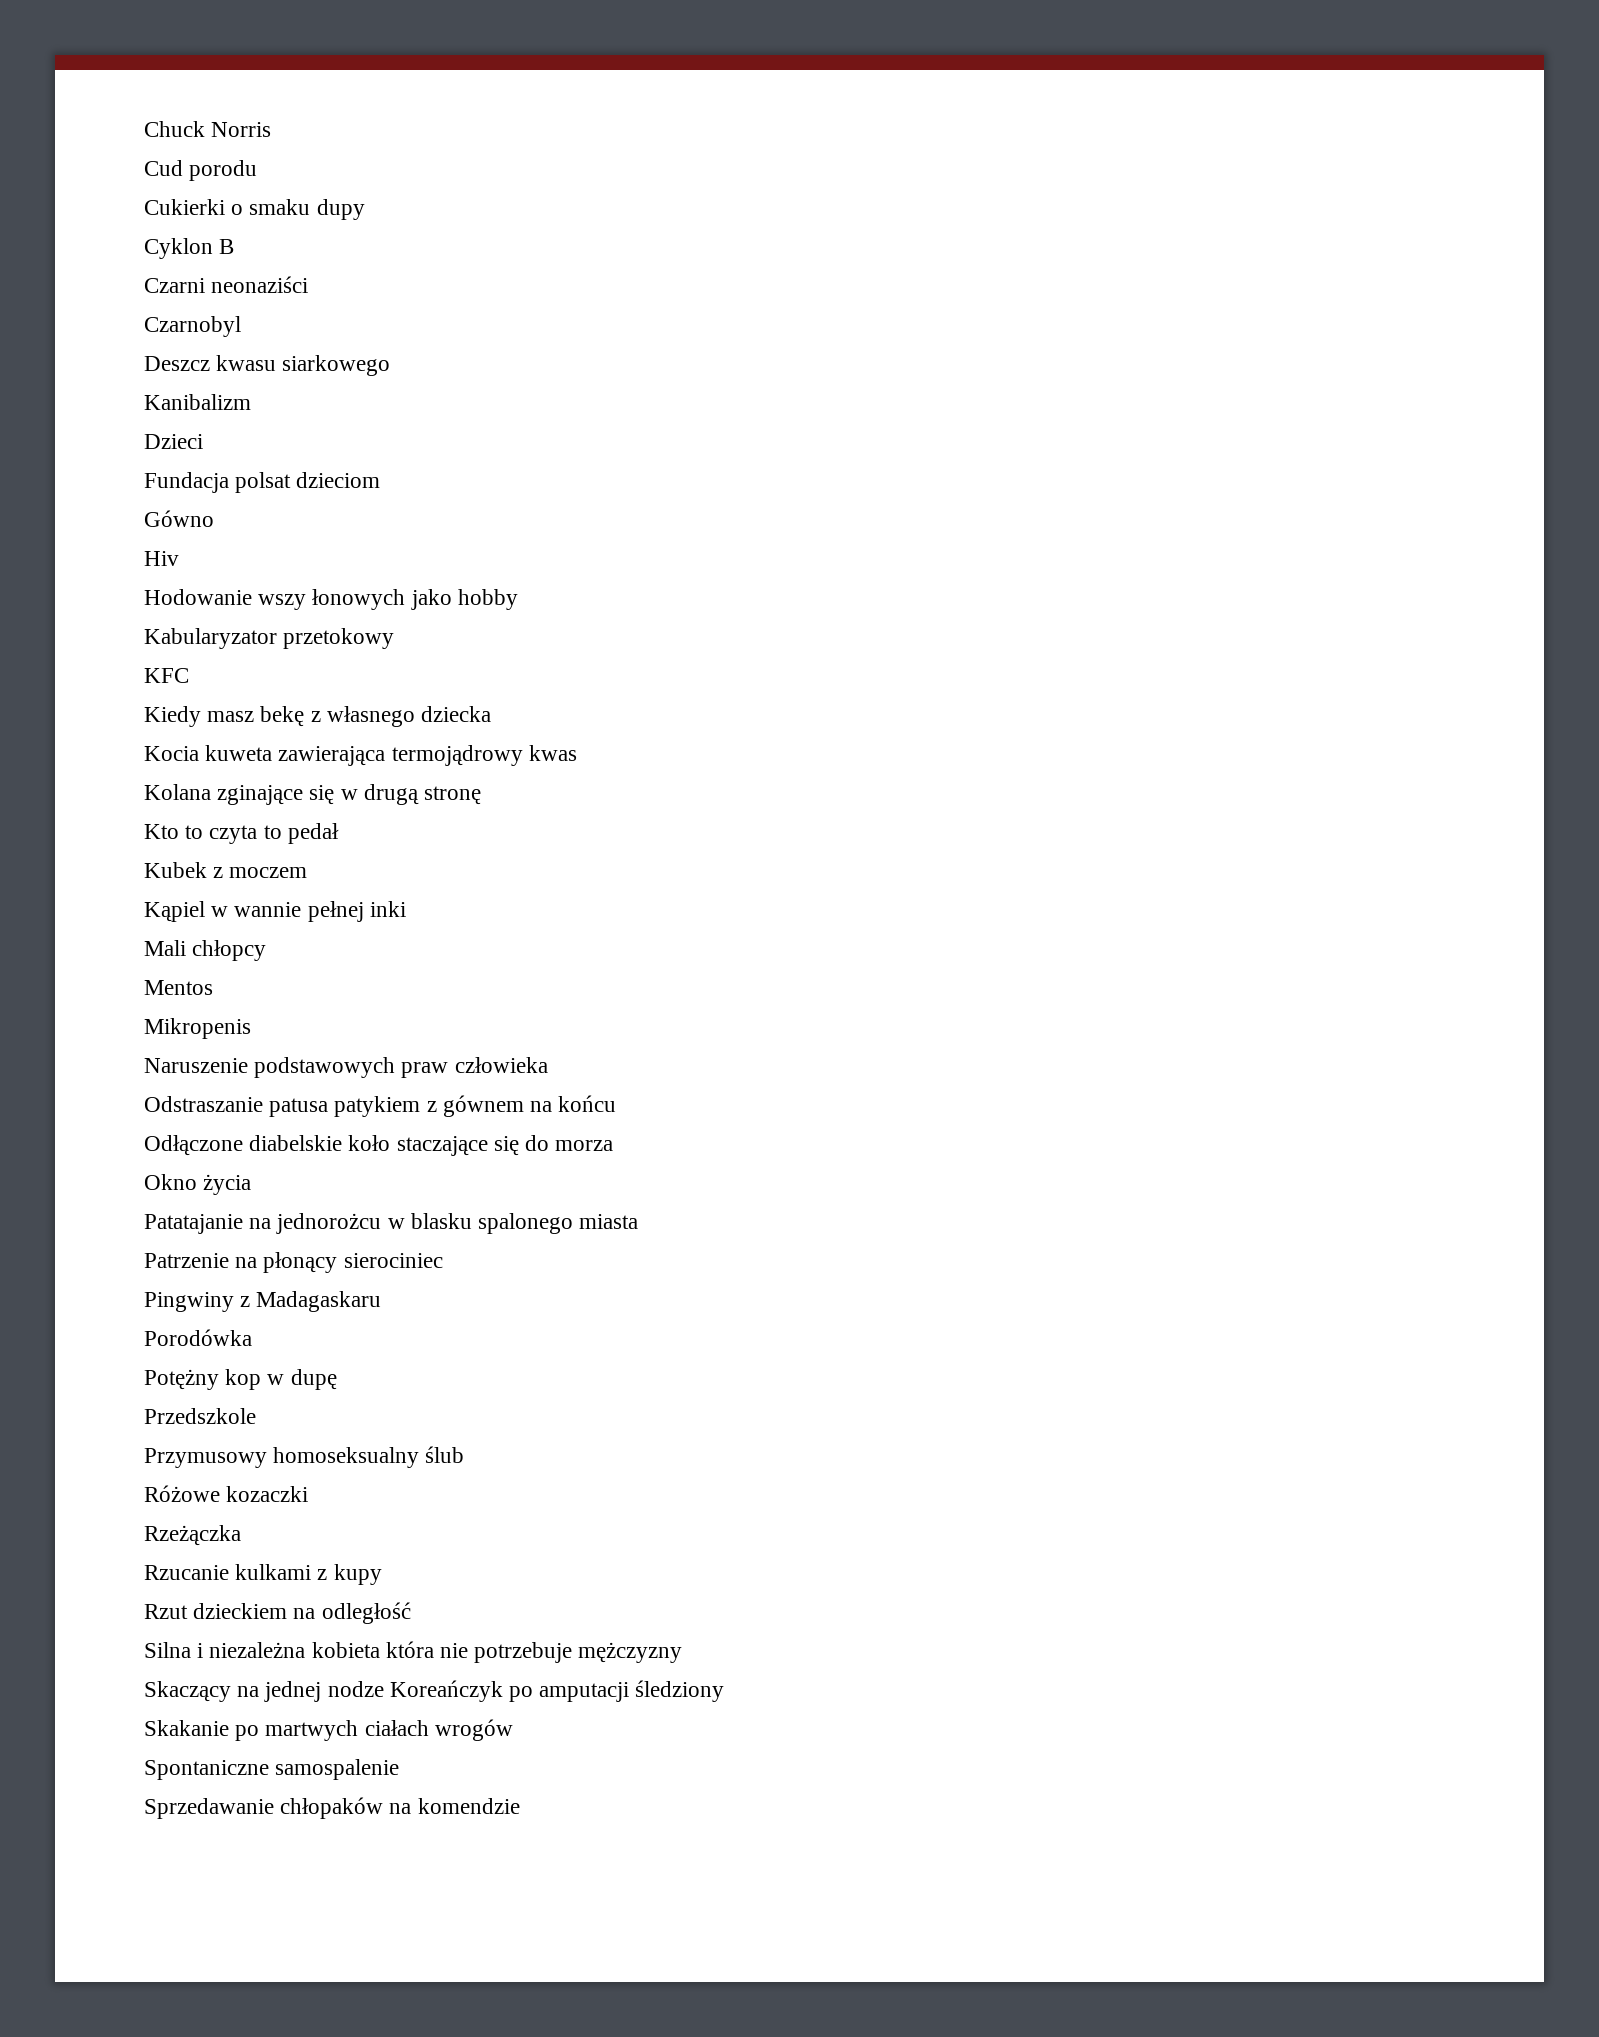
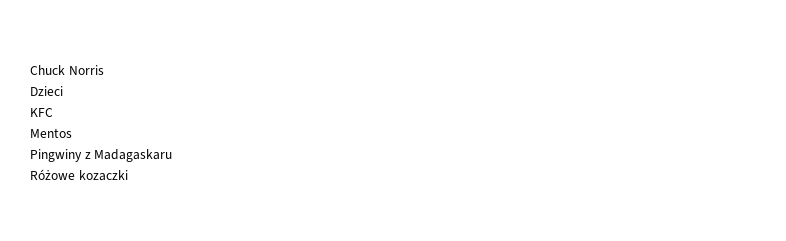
- Cud porodu
- Cukierki o smaku dupy
- Cyklon B
- Czarni neonaziści
- Czarnobyl
- Deszcz kwasu siarkowego
- Kanibalizm
  Dzieci
- Fundacja polsat dzieciom
- Gówno
- Hiv
- Hodowanie wszy łonowych jako hobby
- Kabularyzator przetokowy
  KFC
- Kiedy masz bekę z własnego dziecka
- Kocia kuweta zawierająca termojądrowy kwas
- Kolana zginające się w drugą stronę
- Kto to czyta to pedał
- Kubek z moczem
- Kąpiel w wannie pełnej inki
- Mali chłopcy
  Mentos
- Mikropenis
- Naruszenie podstawowych praw człowieka
- Odstraszanie patusa patykiem z gównem na końcu
- Odłączone diabelskie koło staczające się do morza
- Okno życia
- Patatajanie na jednorożcu w blasku spalonego miasta
- Patrzenie na płonący sierociniec
  Pingwiny z Madagaskaru
- Porodówka
- Potężny kop w dupę
- Przedszkole
- Przymusowy homoseksualny ślub
  Różowe kozaczki
- Rzeżączka
- Rzucanie kulkami z kupy
- Rzut dzieckiem na odległość
- Silna i niezależna kobieta która nie potrzebuje mężczyzny
- Skaczący na jednej nodze Koreańczyk po amputacji śledziony
- Skakanie po martwych ciałach wrogów
- Spontaniczne samospalenie
- Sprzedawanie chłopaków na komendzie

